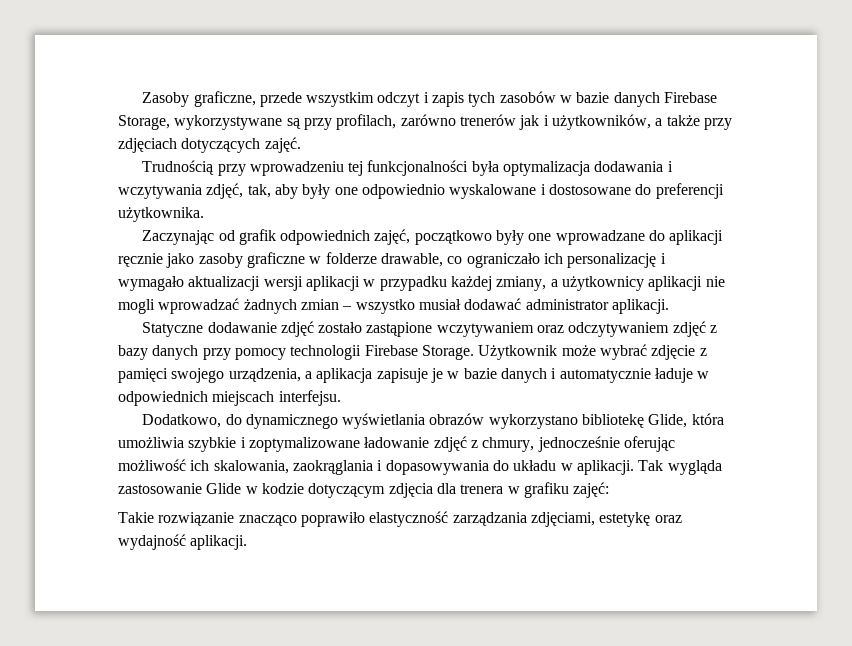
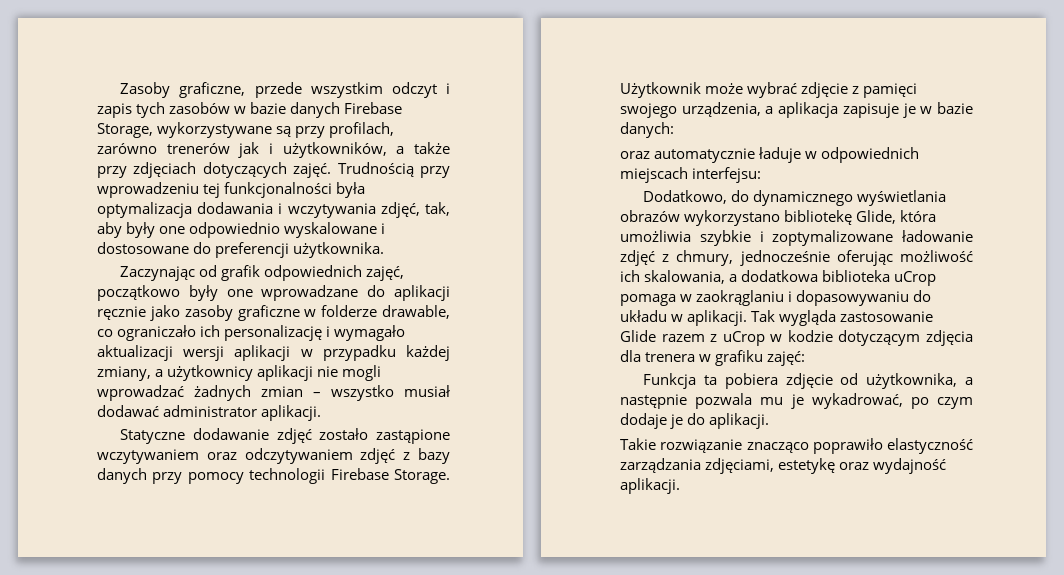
- Zasoby graficzne, przede wszystkim odczyt i zapis tych zasobów w bazie danych Firebase Storage, wykorzystywane są przy profilach, zarówno trenerów jak i użytkowników, a także przy zdjęciach dotyczących zajęć.
- Trudnością przy wprowadzeniu tej funkcjonalności była optymalizacja dodawania i wczytywania zdjęć, tak, aby były one odpowiednio wyskalowane i dostosowane do preferencji użytkownika.
+ Zasoby graficzne, przede wszystkim odczyt i zapis tych zasobów w bazie danych Firebase Storage, wykorzystywane są przy profilach, zarówno trenerów jak i użytkowników, a także przy zdjęciach dotyczących zajęć. Trudnością przy wprowadzeniu tej funkcjonalności była optymalizacja dodawania i wczytywania zdjęć, tak, aby były one odpowiednio wyskalowane i dostosowane do preferencji użytkownika.
- Użytkownik może wybrać zdjęcie z pamięci swojego urządzenia, a aplikacja zapisuje je w bazie danych i automatycznie ładuje w odpowiednich miejscach interfejsu.
+ Użytkownik może wybrać zdjęcie z pamięci swojego urządzenia, a aplikacja zapisuje je w bazie danych:
+ oraz automatycznie ładuje w odpowiednich miejscach interfejsu:
- Dodatkowo, do dynamicznego wyświetlania obrazów wykorzystano bibliotekę Glide, która umożliwia szybkie i zoptymalizowane ładowanie zdjęć z chmury, jednocześnie oferując możliwość ich skalowania, zaokrąglania i dopasowywania do układu w aplikacji.
+ Dodatkowo, do dynamicznego wyświetlania obrazów wykorzystano bibliotekę Glide, która umożliwia szybkie i zoptymalizowane ładowanie zdjęć z chmury, jednocześnie oferując możliwość ich skalowania, a dodatkowa biblioteka uCrop pomaga w zaokrąglaniu i dopasowywaniu do układu w aplikacji.
- Tak wygląda zastosowanie Glide w kodzie dotyczącym zdjęcia dla trenera w grafiku zajęć:
+ Tak wygląda zastosowanie Glide razem z uCrop w kodzie dotyczącym zdjęcia dla trenera w grafiku zajęć:
+ Funkcja ta pobiera zdjęcie od użytkownika, a następnie pozwala mu je wykadrować, po czym dodaje je do aplikacji.

